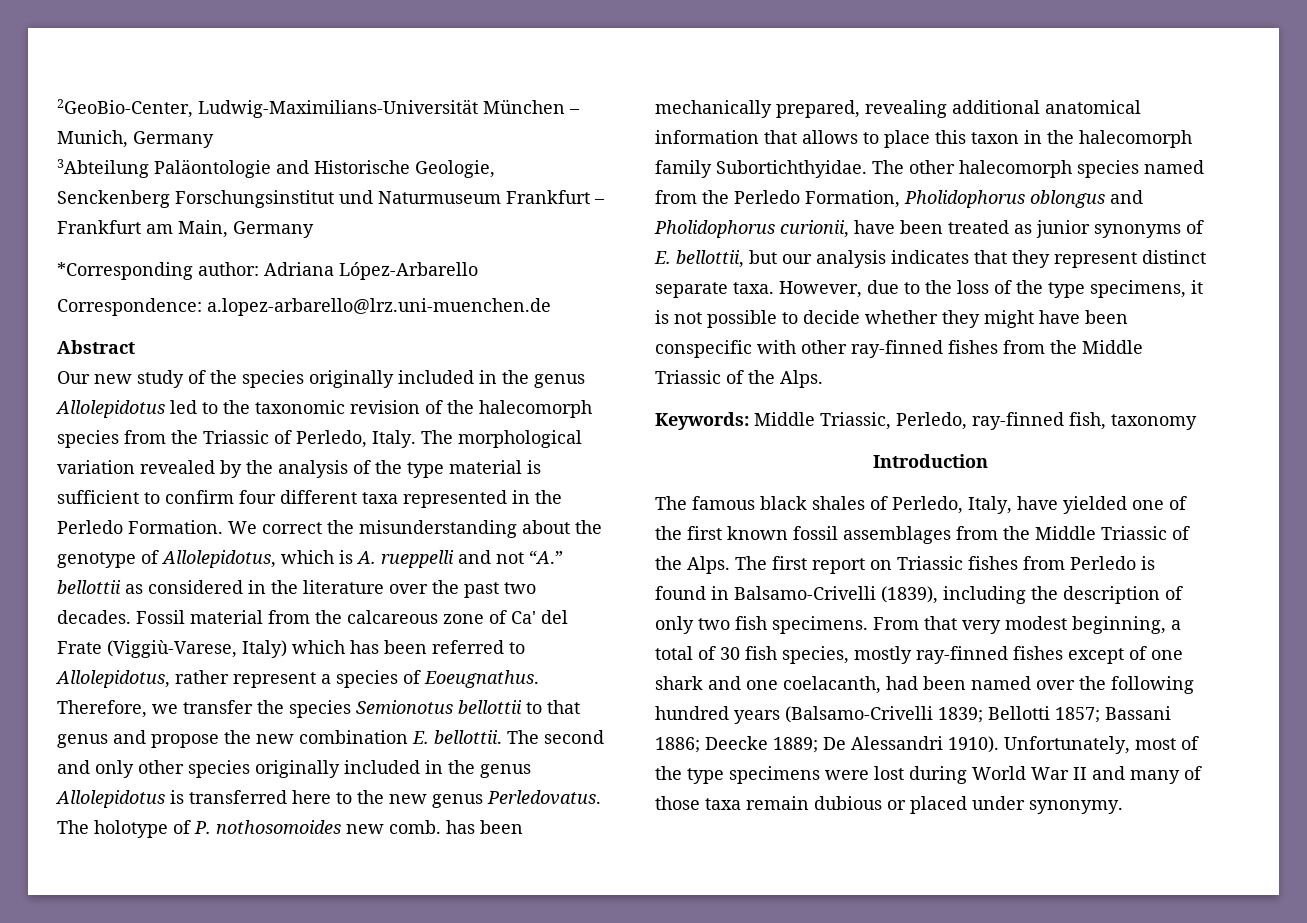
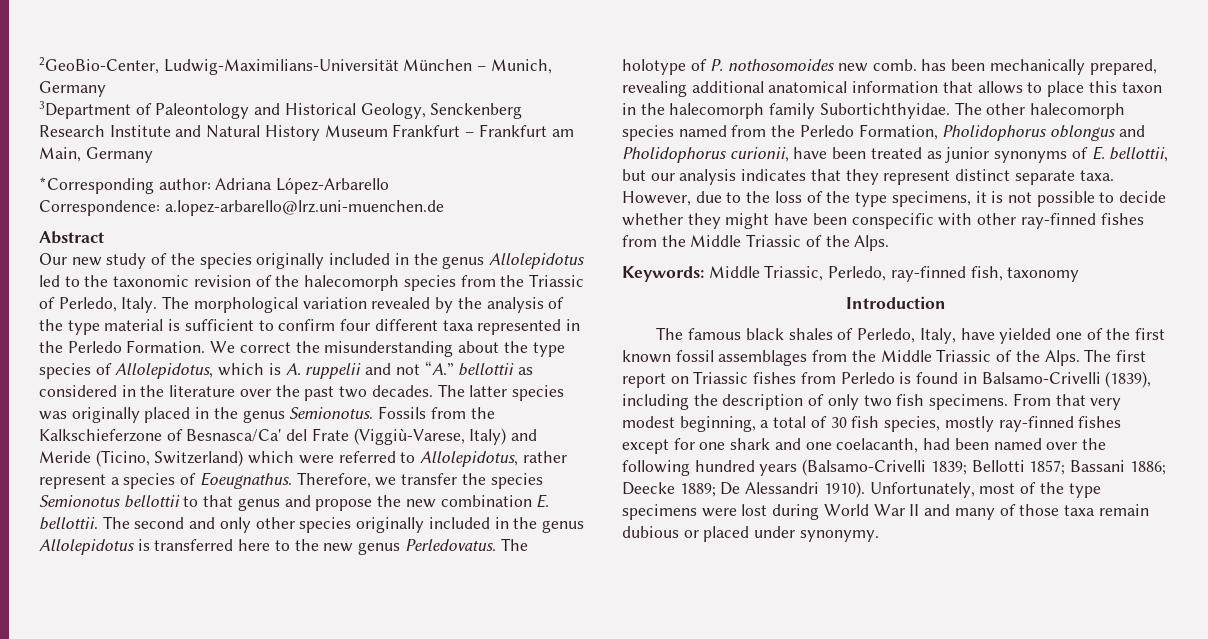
- 3Abteilung Paläontologie and Historische Geologie, Senckenberg Forschungsinstitut und Naturmuseum Frankfurt – Frankfurt am Main, Germany
+ 3Department of Paleontology and Historical Geology, Senckenberg Research Institute and Natural History Museum Frankfurt – Frankfurt am Main, Germany
- We correct the misunderstanding about the genotype of Allolepidotus, which is A. rueppelli and not “A.” bellottii as considered in the literature over the past two decades.
+ We correct the misunderstanding about the type species of Allolepidotus, which is A. ruppelii and not “A.” bellottii as considered in the literature over the past two decades.
- Fossil material from the calcareous zone of Ca' del Frate (Viggiù-Varese, Italy) which has been referred to Allolepidotus, rather represent a species of Eoeugnathus.
+ The latter species was originally placed in the genus Semionotus. Fossils from the Kalkschieferzone of Besnasca/Ca' del Frate (Viggiù-Varese, Italy) and Meride (Ticino, Switzerland) which were referred to Allolepidotus, rather represent a species of Eoeugnathus.
- From that very modest beginning, a total of 30 fish species, mostly ray-finned fishes except of one shark and one coelacanth, had been named over the following hundred years (Balsamo-Crivelli 1839; Bellotti 1857; Bassani 1886; Deecke 1889; De Alessandri 1910).
+ From that very modest beginning, a total of 30 fish species, mostly ray-finned fishes except for one shark and one coelacanth, had been named over the following hundred years (Balsamo-Crivelli 1839; Bellotti 1857; Bassani 1886; Deecke 1889; De Alessandri 1910).

